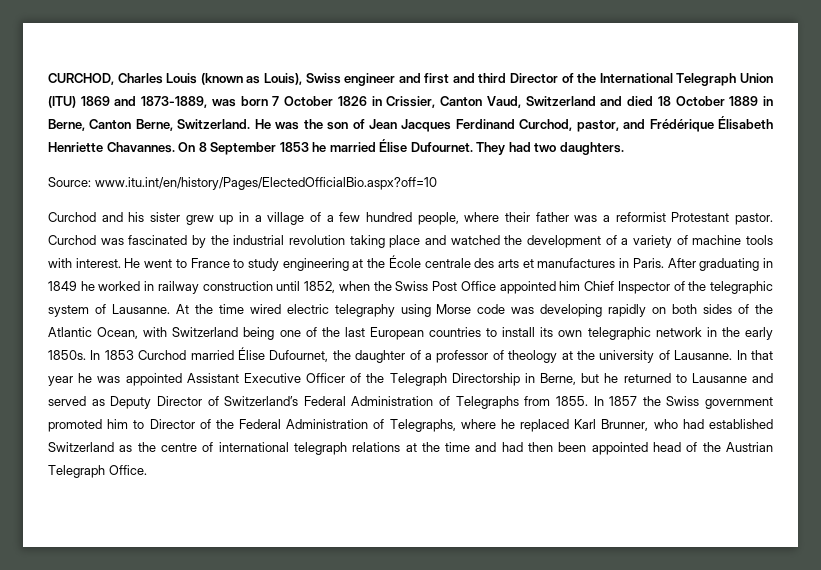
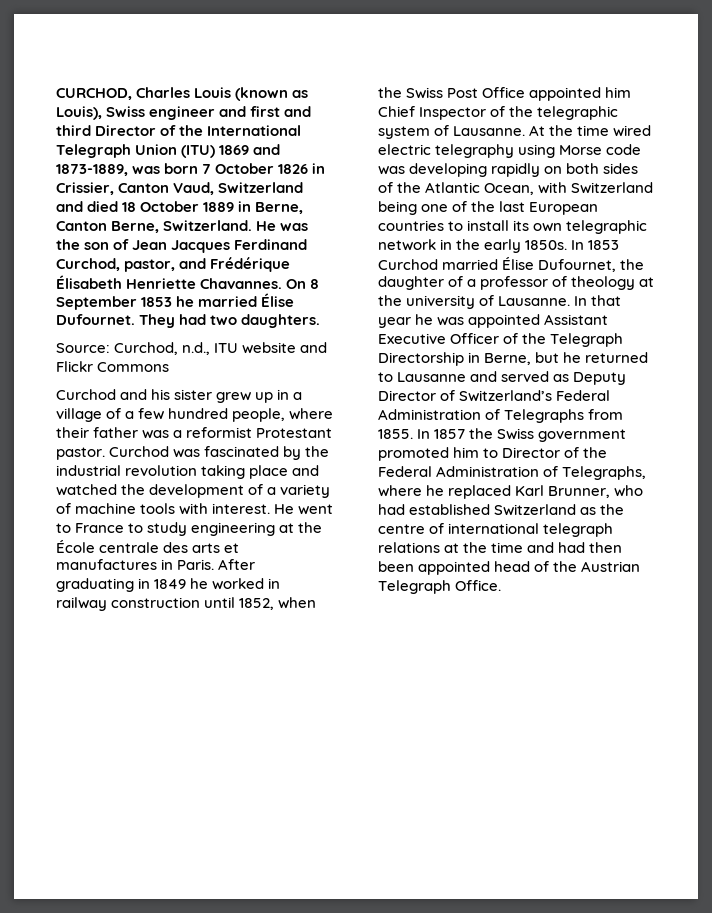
- Source: www.itu.int/en/history/Pages/ElectedOfficialBio.aspx?off=10
+ Source: Curchod, n.d., ITU website and Flickr Commons

